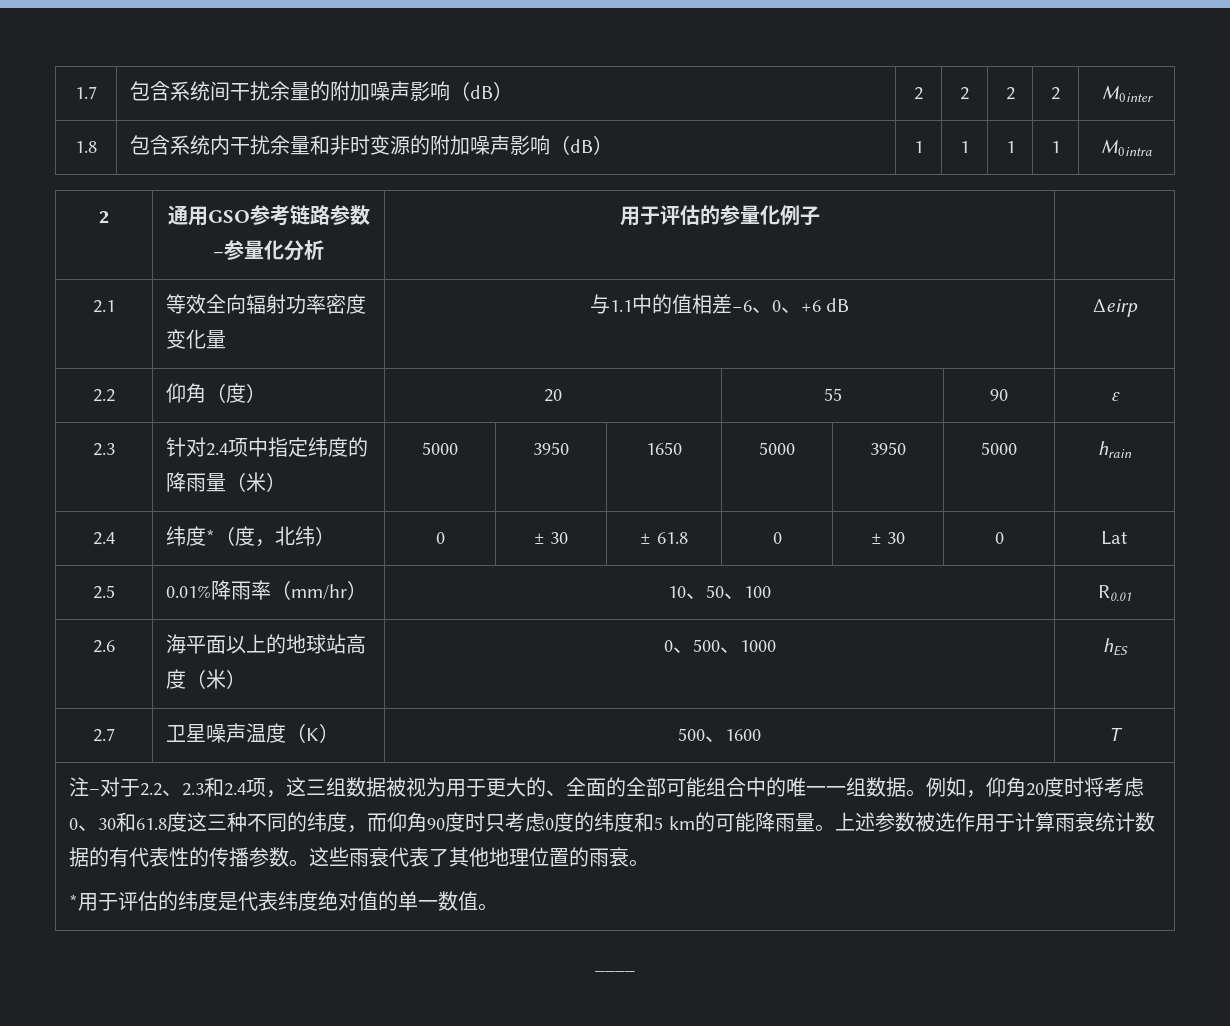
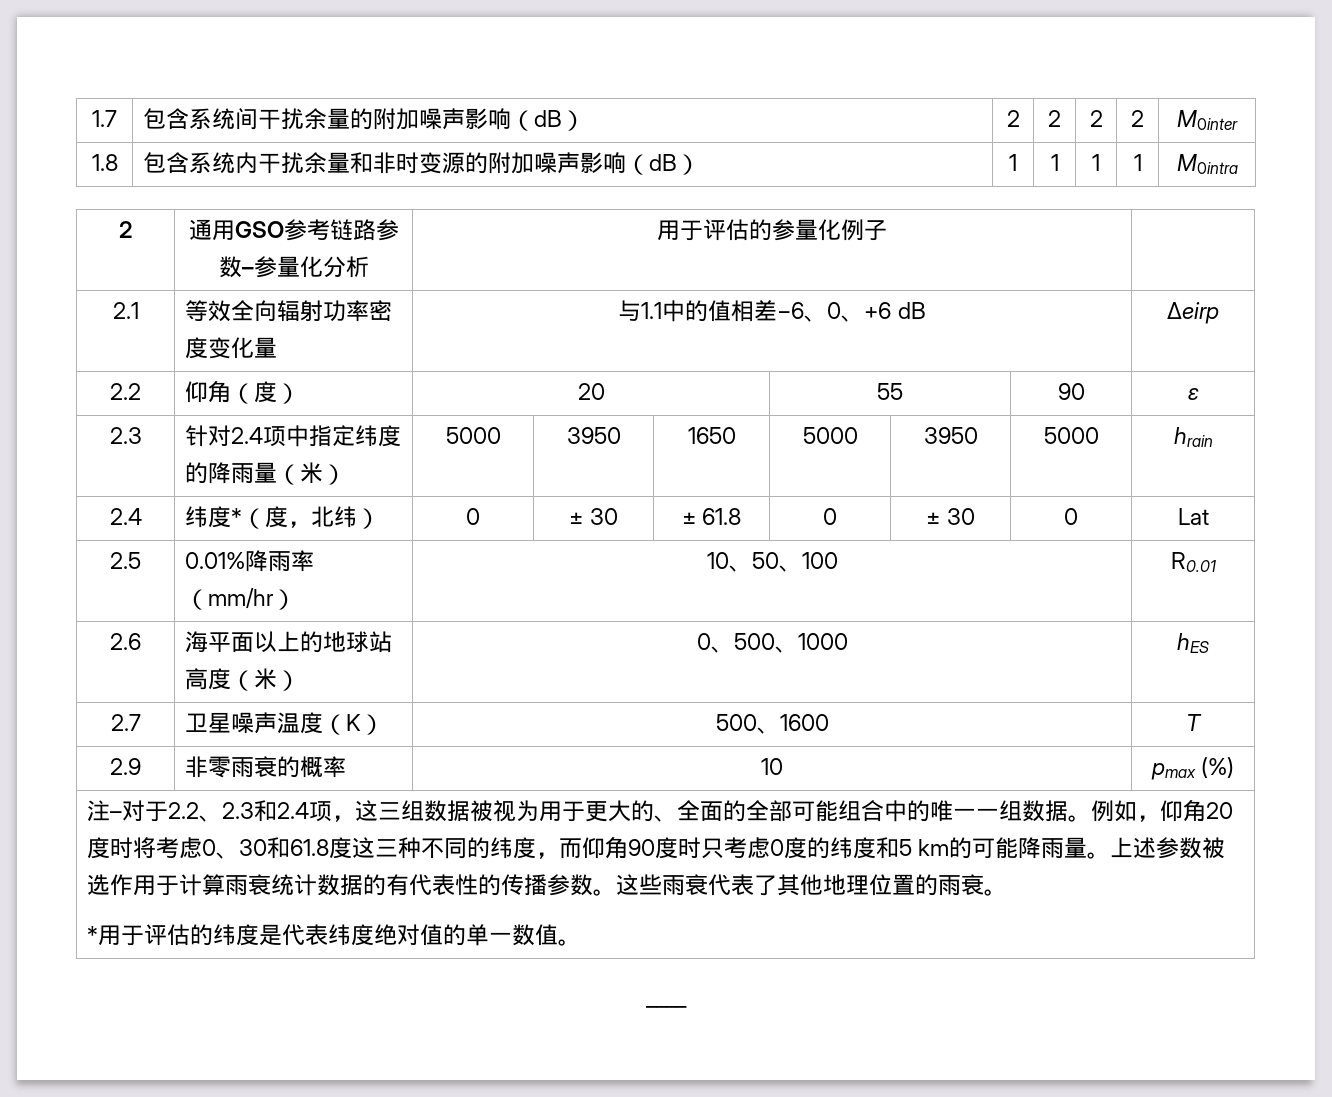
+ 2.9 | 非零雨衰的概率 | 10 | pmax (%)

